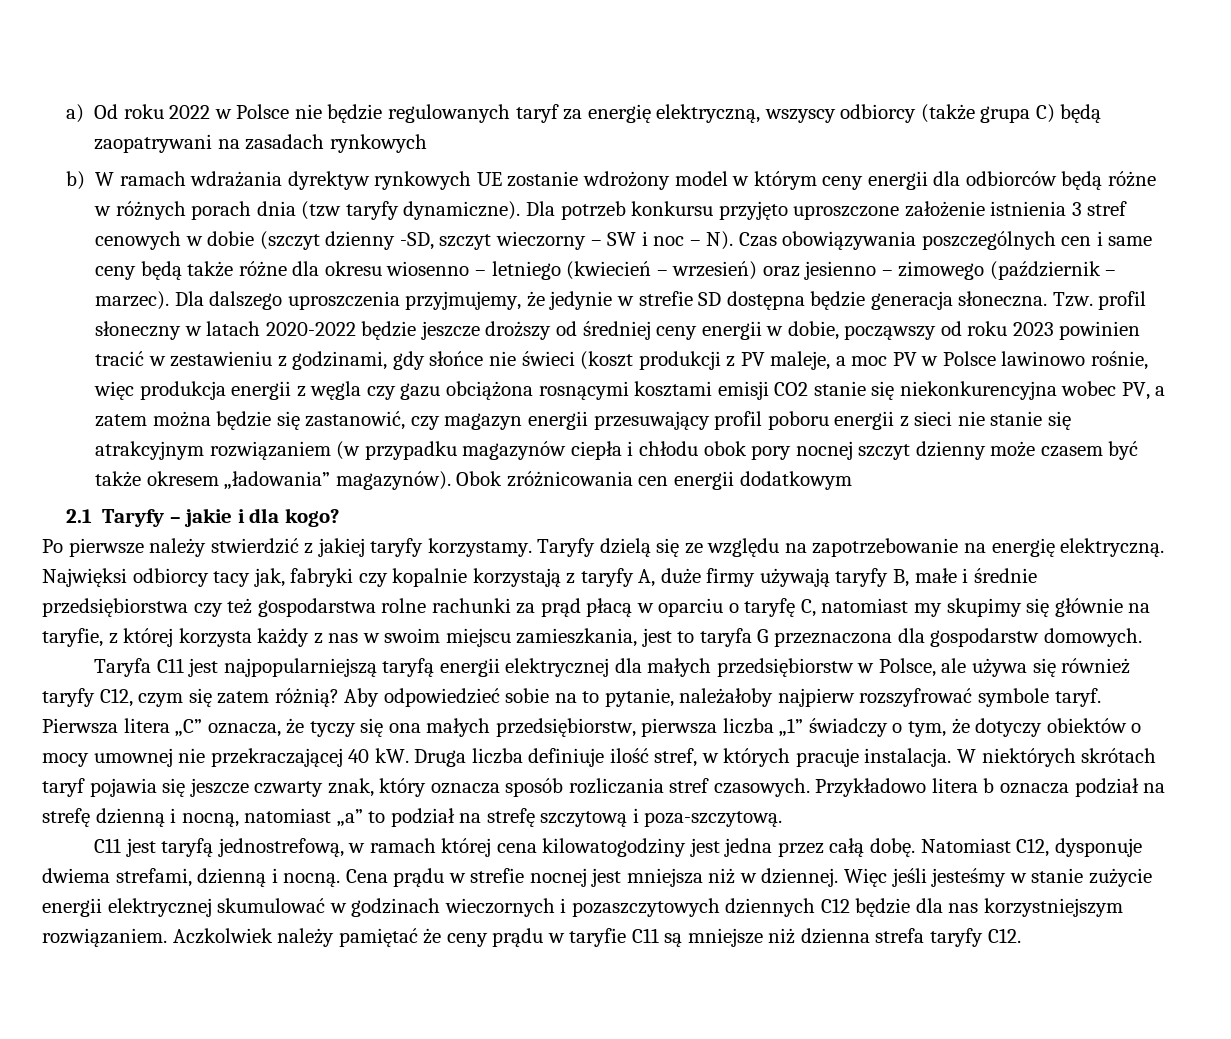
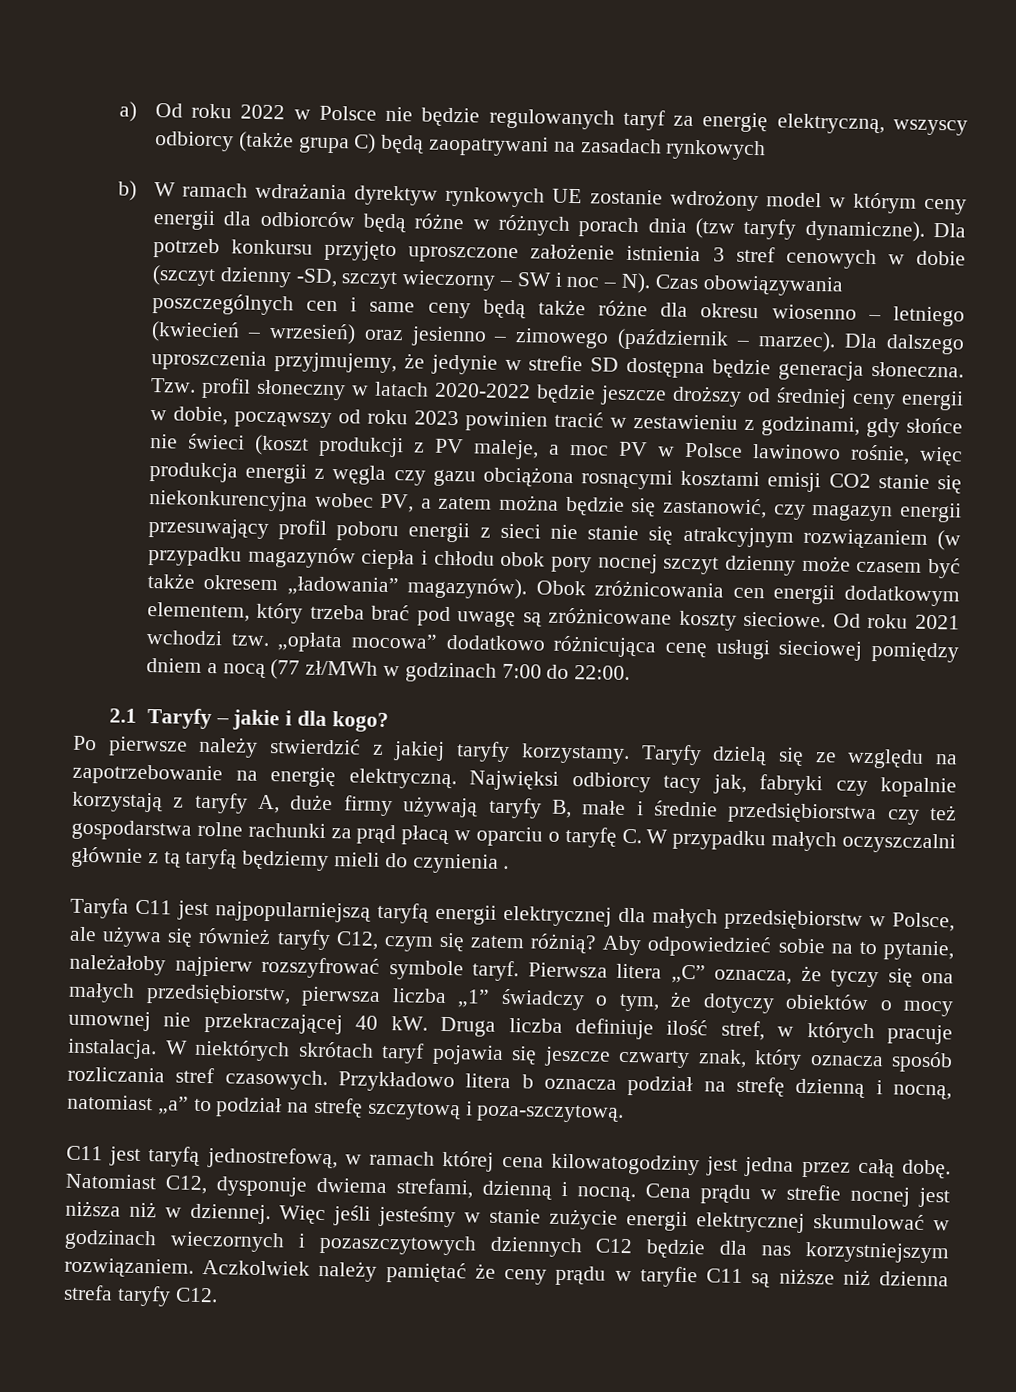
- Obok zróżnicowania cen energii dodatkowym
+ Obok zróżnicowania cen energii dodatkowym elementem, który trzeba brać pod uwagę są zróżnicowane koszty sieciowe. Od roku 2021 wchodzi tzw. „opłata mocowa” dodatkowo różnicująca cenę usługi sieciowej pomiędzy dniem a nocą (77 zł/MWh w godzinach 7:00 do 22:00.
- Najwięksi odbiorcy tacy jak, fabryki czy kopalnie korzystają z taryfy A, duże firmy używają taryfy B, małe i średnie przedsiębiorstwa czy też gospodarstwa rolne rachunki za prąd płacą w oparciu o taryfę C, natomiast my skupimy się głównie na taryfie, z której korzysta każdy z nas w swoim miejscu zamieszkania, jest to taryfa G przeznaczona dla gospodarstw domowych.
+ Najwięksi odbiorcy tacy jak, fabryki czy kopalnie korzystają z taryfy A, duże firmy używają taryfy B, małe i średnie przedsiębiorstwa czy też gospodarstwa rolne rachunki za prąd płacą w oparciu o taryfę C. W przypadku małych oczyszczalni głównie z tą taryfą będziemy mieli do czynienia .
- Cena prądu w strefie nocnej jest mniejsza niż w dziennej.
+ Cena prądu w strefie nocnej jest niższa niż w dziennej.
- Aczkolwiek należy pamiętać że ceny prądu w taryfie C11 są mniejsze niż dzienna strefa taryfy C12.
+ Aczkolwiek należy pamiętać że ceny prądu w taryfie C11 są niższe niż dzienna strefa taryfy C12.

